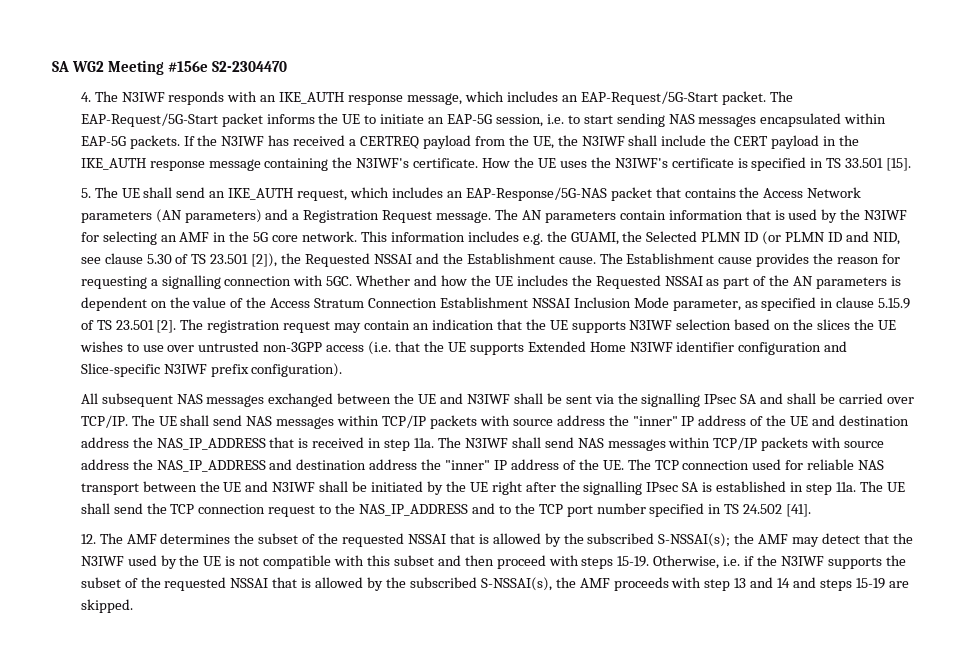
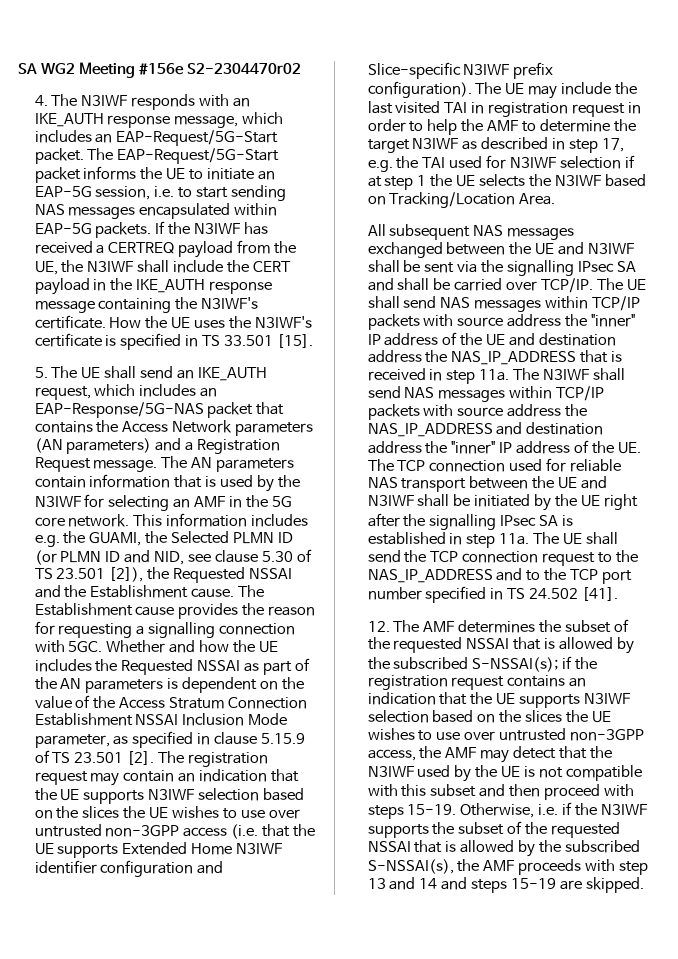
- SA WG2 Meeting #156e S2-2304470
+ SA WG2 Meeting #156e S2-2304470r02
+ The UE may include the last visited TAI in registration request in order to help the AMF to determine the target N3IWF as described in step 17, e.g. the TAI used for N3IWF selection if at step 1 the UE selects the N3IWF based on Tracking/Location Area.
- 12. The AMF determines the subset of the requested NSSAI that is allowed by the subscribed S-NSSAI(s); the AMF may detect that the N3IWF used by the UE is not compatible with this subset and then proceed with steps 15-19.
+ 12. The AMF determines the subset of the requested NSSAI that is allowed by the subscribed S-NSSAI(s); if the registration request contains an indication that the UE supports N3IWF selection based on the slices the UE wishes to use over untrusted non-3GPP access, the AMF may detect that the N3IWF used by the UE is not compatible with this subset and then proceed with steps 15-19.

